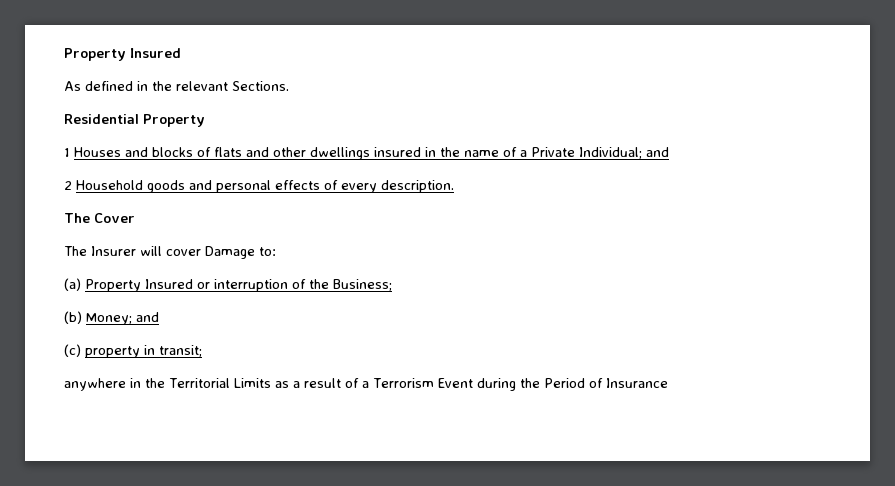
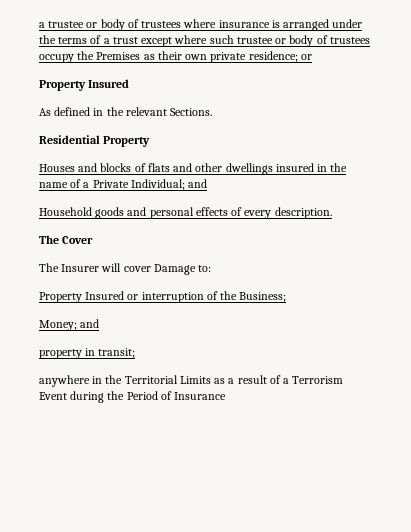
+ a trustee or body of trustees where insurance is arranged under the terms of a trust except where such trustee or body of trustees occupy the Premises as their own private residence; or
- 1 Houses and blocks of flats and other dwellings insured in the name of a Private Individual; and
+ Houses and blocks of flats and other dwellings insured in the name of a Private Individual; and
- 2 Household goods and personal effects of every description.
+ Household goods and personal effects of every description.
- (a) Property Insured or interruption of the Business;
+ Property Insured or interruption of the Business;
- (b) Money; and
+ Money; and
- (c) property in transit;
+ property in transit;

